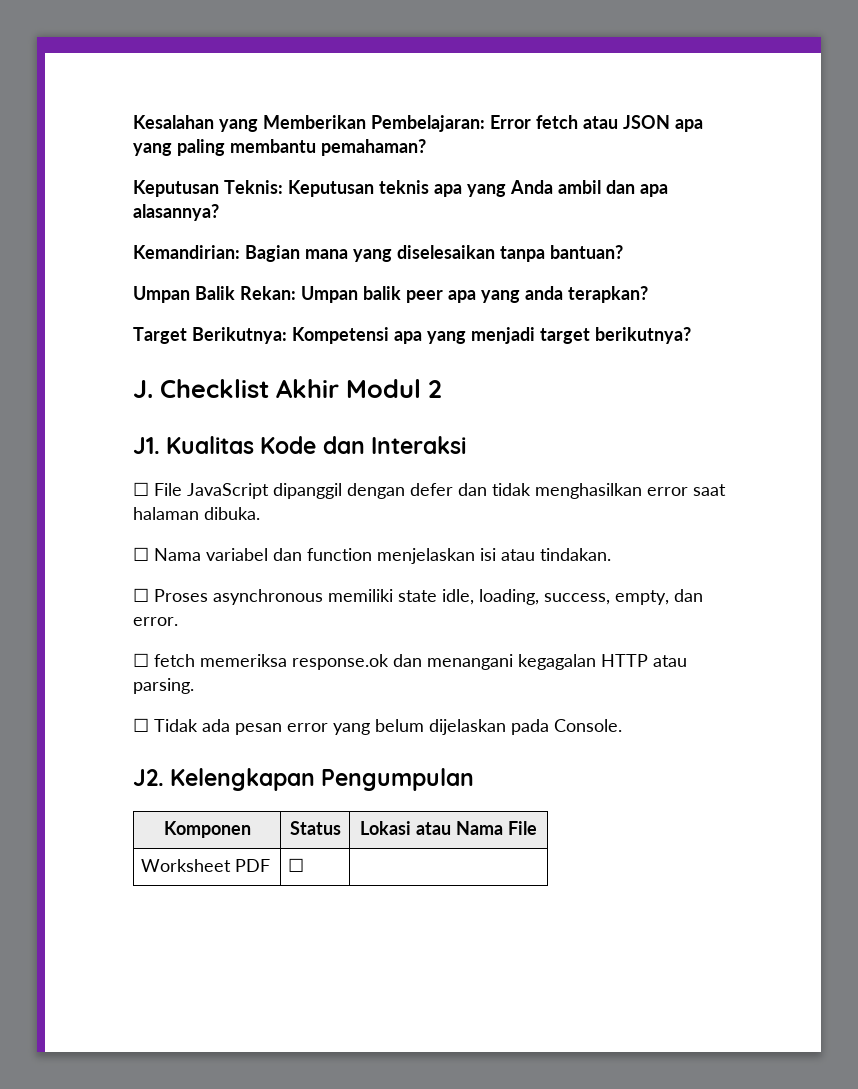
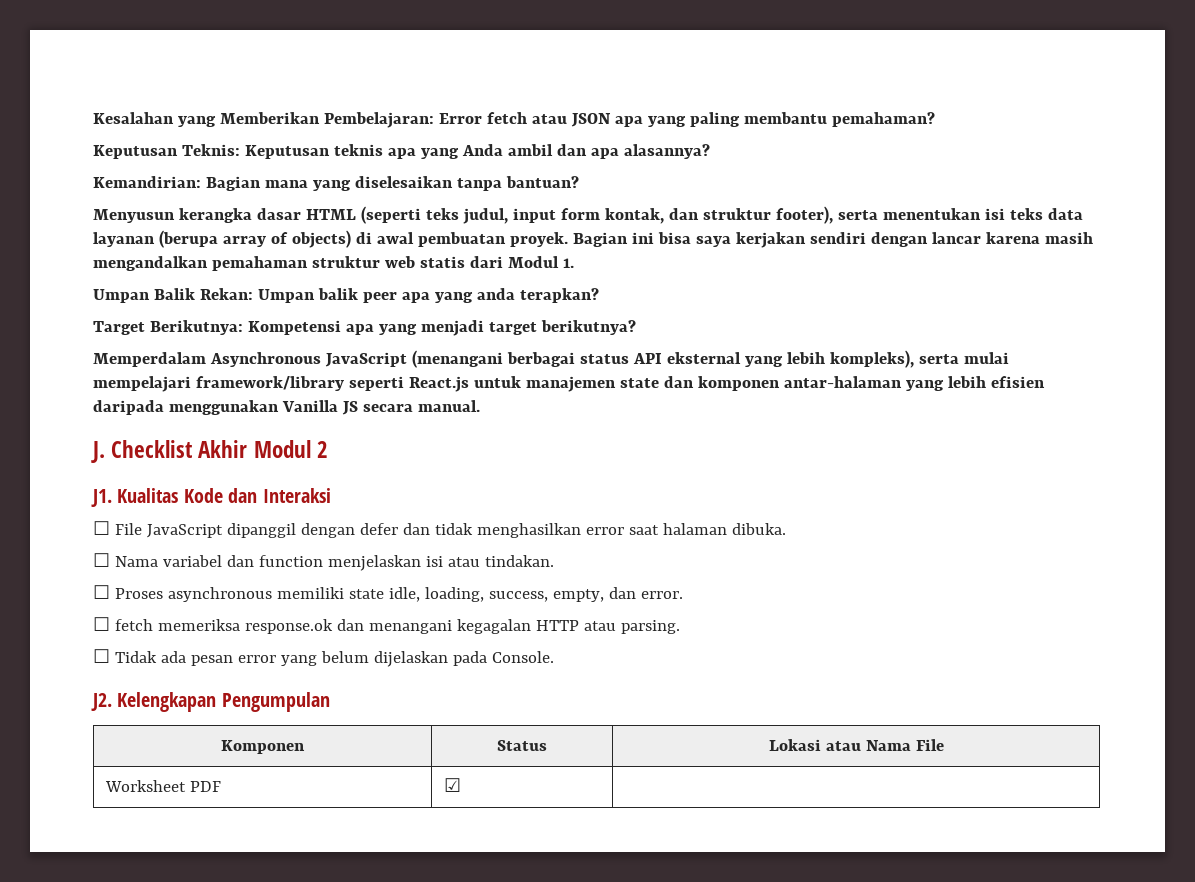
+ Menyusun kerangka dasar HTML (seperti teks judul, input form kontak, dan struktur footer), serta menentukan isi teks data layanan (berupa array of objects) di awal pembuatan proyek. Bagian ini bisa saya kerjakan sendiri dengan lancar karena masih mengandalkan pemahaman struktur web statis dari Modul 1.
+ Memperdalam Asynchronous JavaScript (menangani berbagai status API eksternal yang lebih kompleks), serta mulai mempelajari framework/library seperti React.js untuk manajemen state dan komponen antar-halaman yang lebih efisien daripada menggunakan Vanilla JS secara manual.
- Worksheet PDF | ☐ |
+ Worksheet PDF | ☑ |

